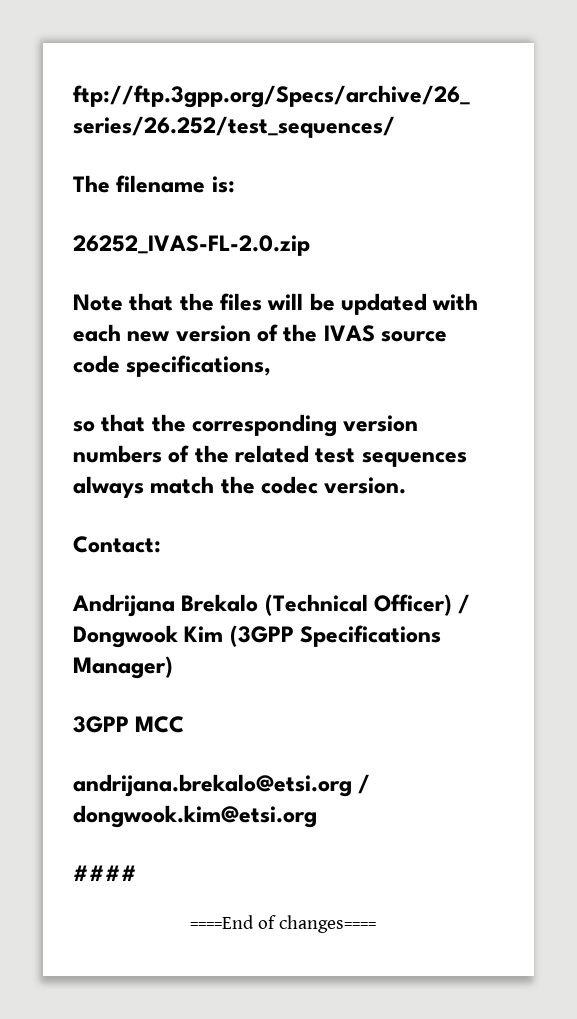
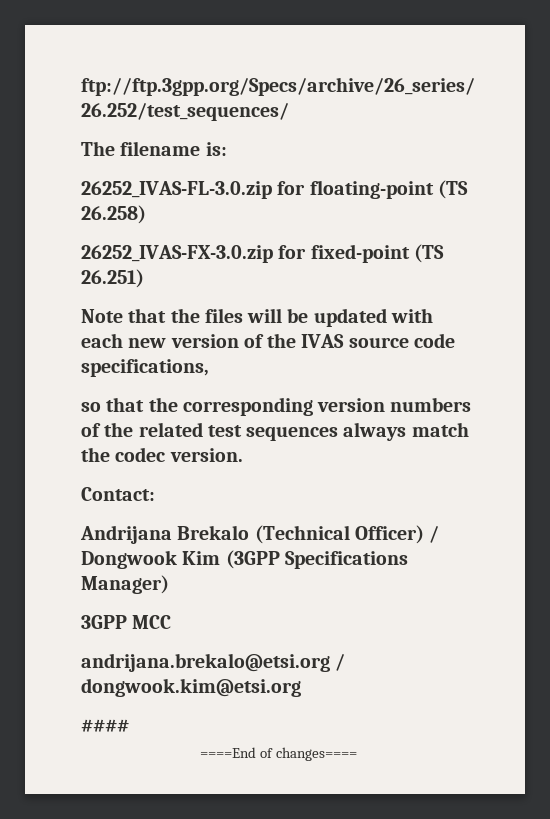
- 26252_IVAS-FL-2.0.zip
+ 26252_IVAS-FL-3.0.zip for floating-point (TS 26.258)
+ 26252_IVAS-FX-3.0.zip for fixed-point (TS 26.251)

